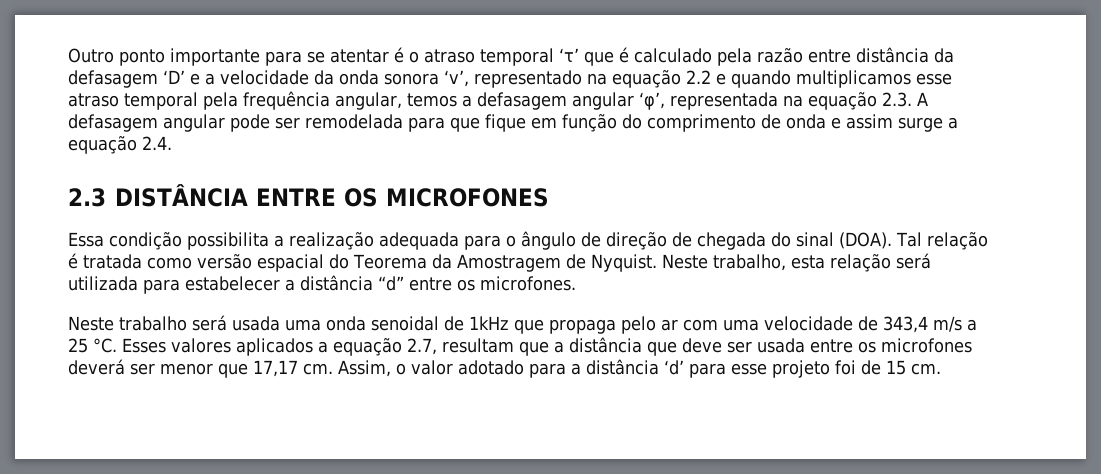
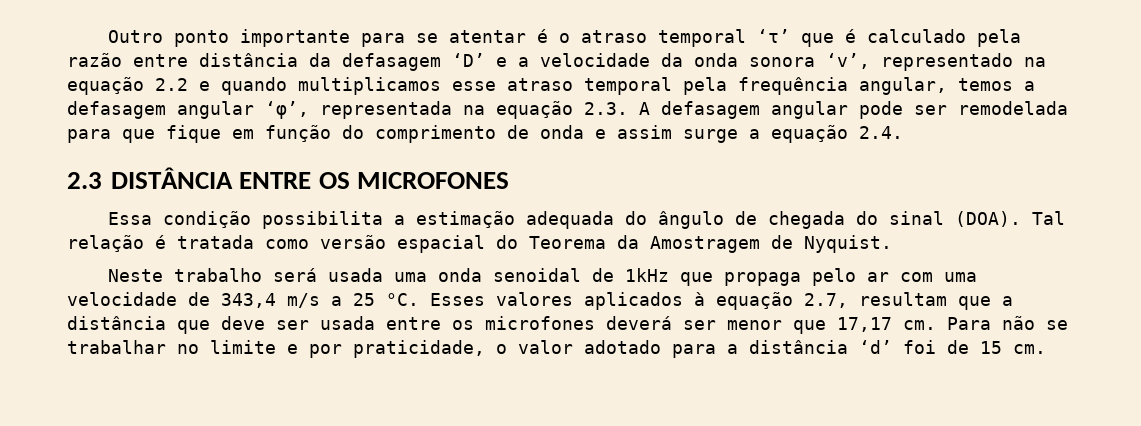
- Essa condição possibilita a realização adequada para o ângulo de direção de chegada do sinal (DOA).
+ Essa condição possibilita a estimação adequada do ângulo de chegada do sinal (DOA).
- Neste trabalho, esta relação será utilizada para estabelecer a distância “d” entre os microfones.
- Esses valores aplicados a equação 2.7, resultam que a distância que deve ser usada entre os microfones deverá ser menor que 17,17 cm.
+ Esses valores aplicados à equação 2.7, resultam que a distância que deve ser usada entre os microfones deverá ser menor que 17,17 cm.
- Assim, o valor adotado para a distância ‘d’ para esse projeto foi de 15 cm.
+ Para não se trabalhar no limite e por praticidade, o valor adotado para a distância ‘d’ foi de 15 cm.

